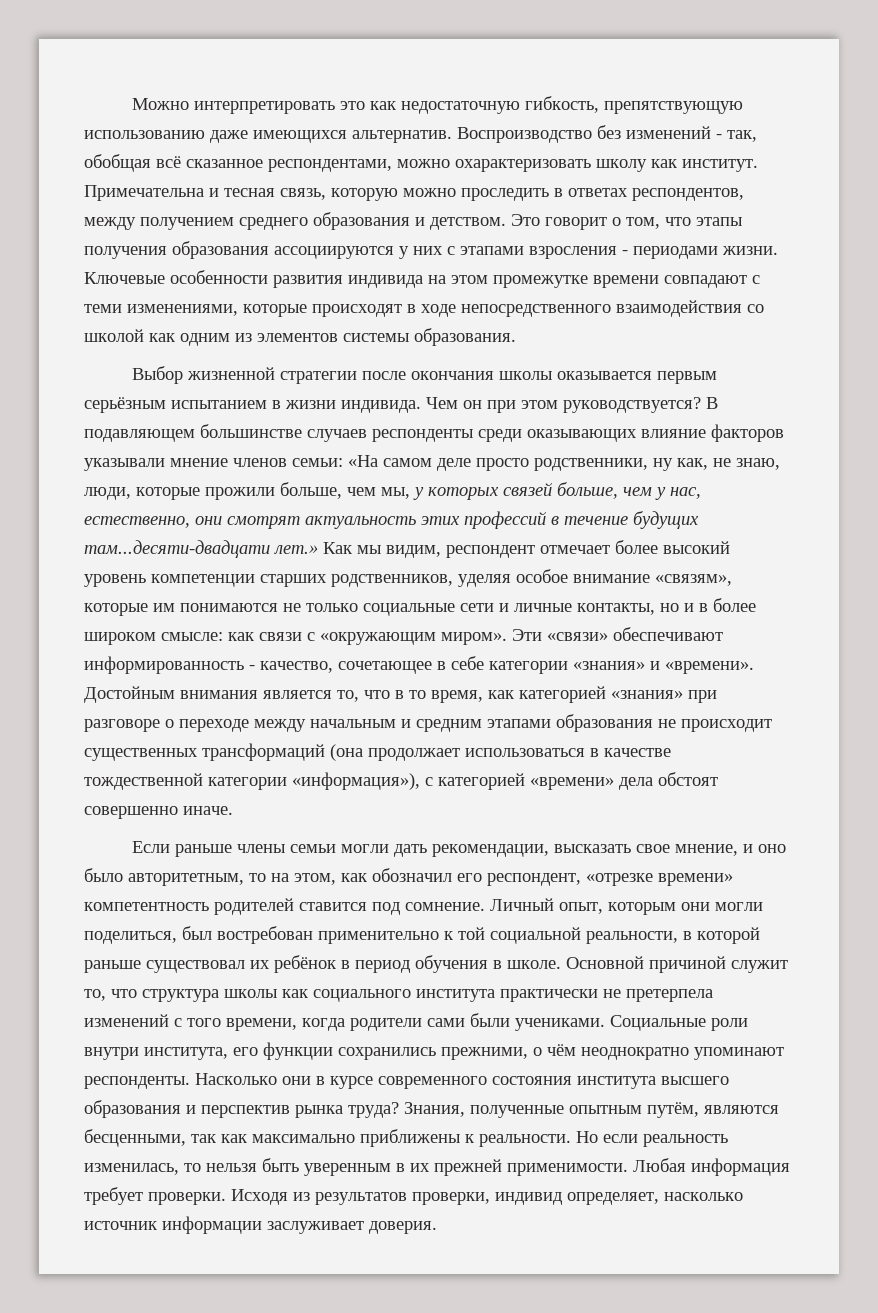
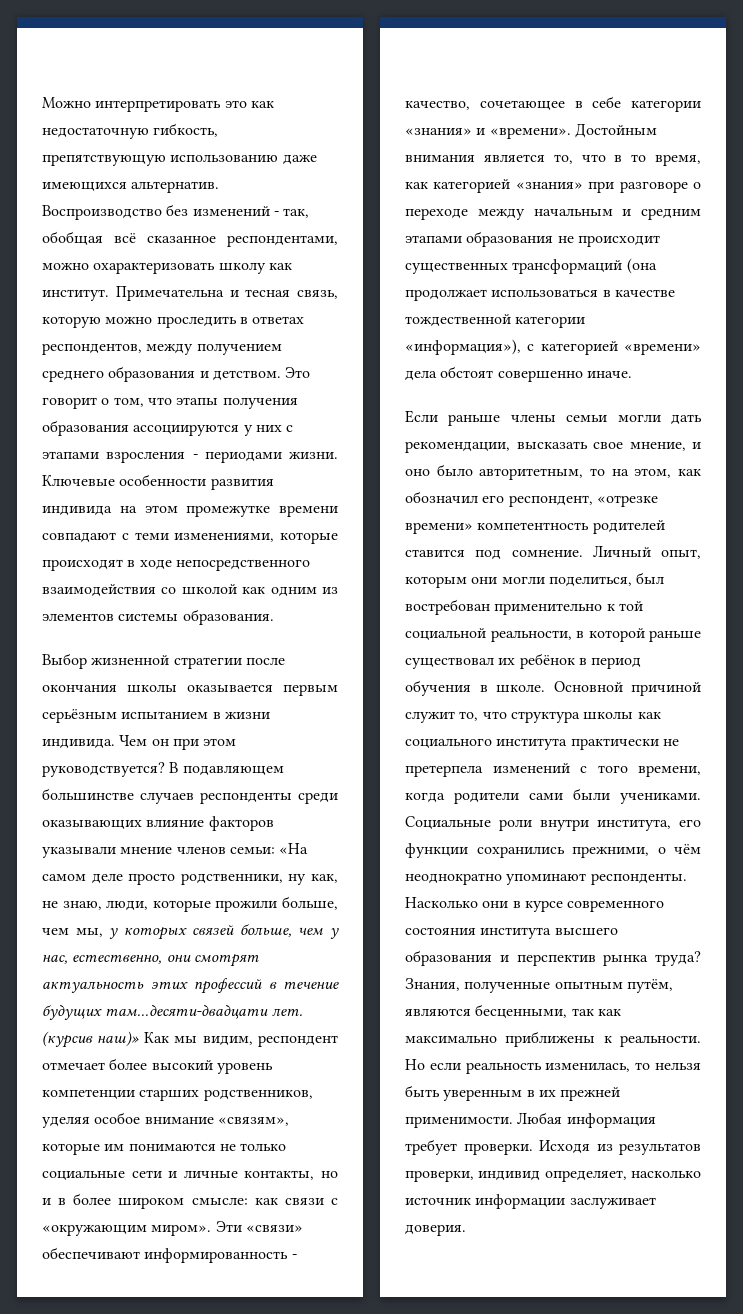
- «На самом деле просто родственники, ну как, не знаю, люди, которые прожили больше, чем мы, у которых связей больше, чем у нас, естественно, они смотрят актуальность этих профессий в течение будущих там...десяти-двадцати лет.» Как мы видим, респондент отмечает более высокий уровень компетенции старших родственников, уделяя особое внимание «связям», которые им понимаются не только социальные сети и личные контакты, но и в более широком смысле:
+ «На самом деле просто родственники, ну как, не знаю, люди, которые прожили больше, чем мы, у которых связей больше, чем у нас, естественно, они смотрят актуальность этих профессий в течение будущих там...десяти-двадцати лет. (курсив наш)» Как мы видим, респондент отмечает более высокий уровень компетенции старших родственников, уделяя особое внимание «связям», которые им понимаются не только социальные сети и личные контакты, но и в более широком смысле:

